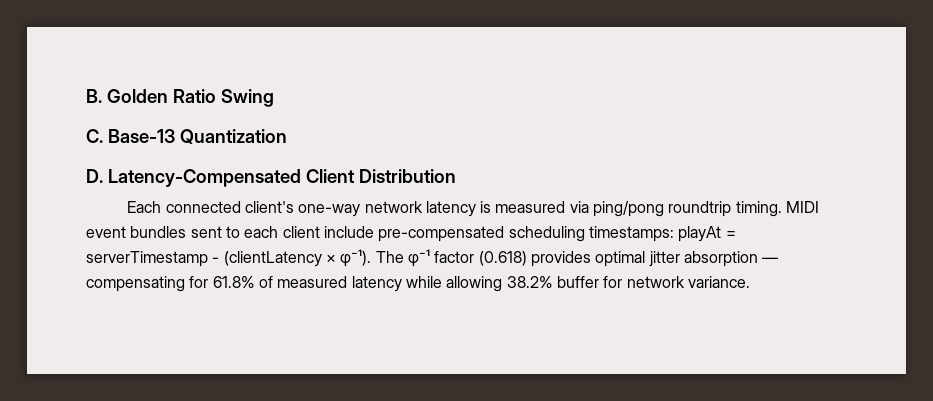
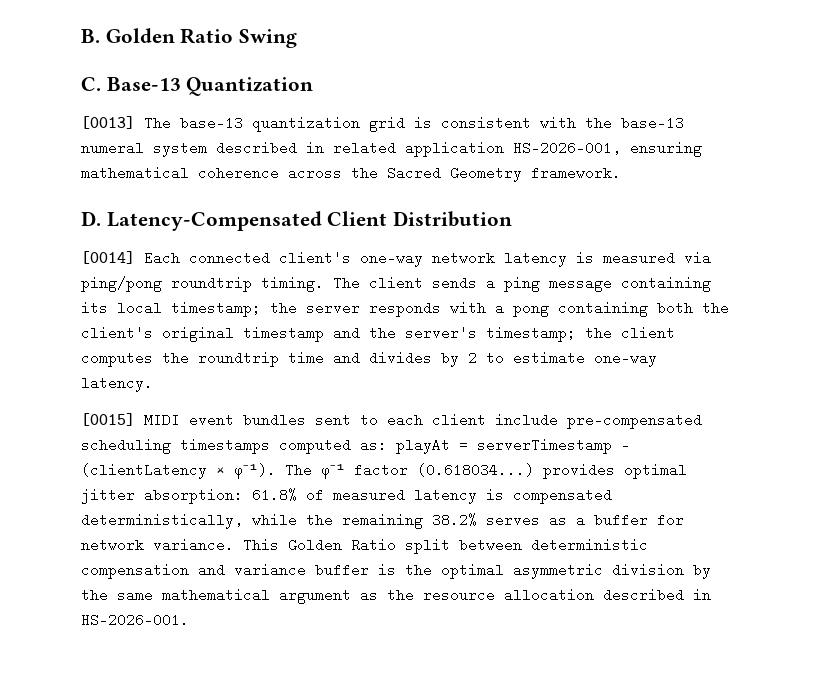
+ [0013] The base-13 quantization grid is consistent with the base-13 numeral system described in related application HS-2026-001, ensuring mathematical coherence across the Sacred Geometry framework.
- Each connected client's one-way network latency is measured via ping/pong roundtrip timing.
+ [0014] Each connected client's one-way network latency is measured via ping/pong roundtrip timing.
- MIDI event bundles sent to each client include pre-compensated scheduling timestamps: playAt = serverTimestamp - (clientLatency × φ⁻¹).
+ The client sends a ping message containing its local timestamp; the server responds with a pong containing both the client's original timestamp and the server's timestamp; the client computes the roundtrip time and divides by 2 to estimate one-way latency.
+ [0015] MIDI event bundles sent to each client include pre-compensated scheduling timestamps computed as: playAt = serverTimestamp - (clientLatency × φ⁻¹).
- The φ⁻¹ factor (0.618) provides optimal jitter absorption — compensating for 61.8% of measured latency while allowing 38.2% buffer for network variance.
+ The φ⁻¹ factor (0.618034...) provides optimal jitter absorption: 61.8% of measured latency is compensated deterministically, while the remaining 38.2% serves as a buffer for network variance. This Golden Ratio split between deterministic compensation and variance buffer is the optimal asymmetric division by the same mathematical argument as the resource allocation described in HS-2026-001.

